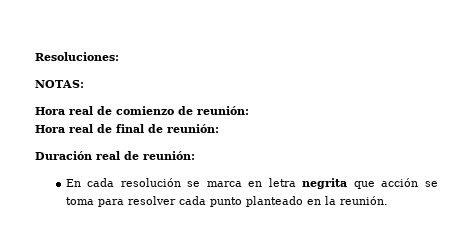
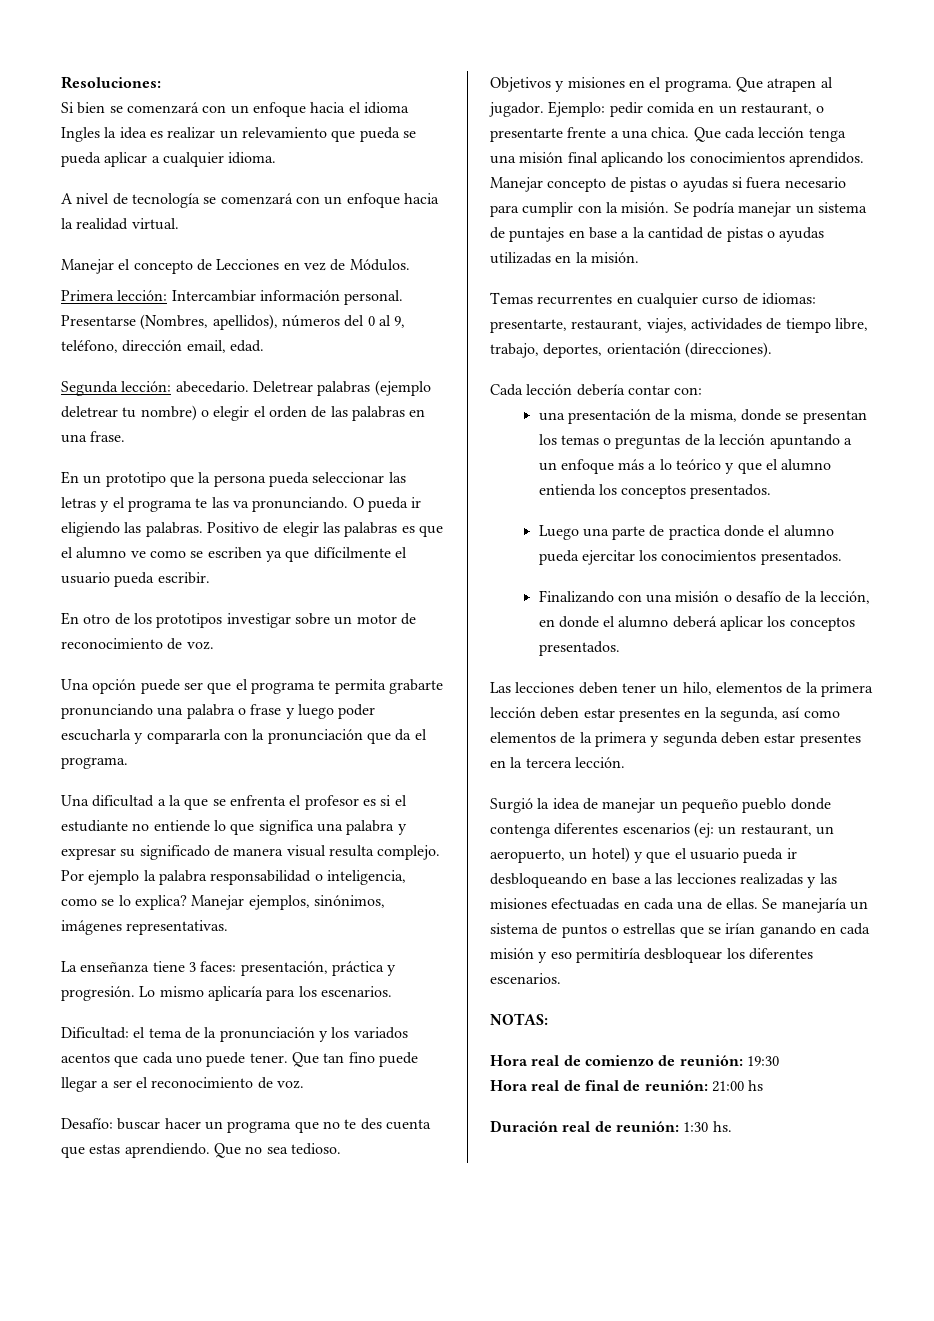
+ Si bien se comenzará con un enfoque hacia el idioma Ingles la idea es realizar un relevamiento que pueda se pueda aplicar a cualquier idioma.
+ A nivel de tecnología se comenzará con un enfoque hacia la realidad virtual.
+ Manejar el concepto de Lecciones en vez de Módulos.
+ Primera lección: Intercambiar información personal. Presentarse (Nombres, apellidos), números del 0 al 9, teléfono, dirección email, edad.
+ Segunda lección: abecedario. Deletrear palabras (ejemplo deletrear tu nombre) o elegir el orden de las palabras en una frase.
+ En un prototipo que la persona pueda seleccionar las letras y el programa te las va pronunciando. O pueda ir eligiendo las palabras. Positivo de elegir las palabras es que el alumno ve como se escriben ya que difícilmente el usuario pueda escribir.
+ En otro de los prototipos investigar sobre un motor de reconocimiento de voz.
+ Una opción puede ser que el programa te permita grabarte pronunciando una palabra o frase y luego poder escucharla y compararla con la pronunciación que da el programa.
+ Una dificultad a la que se enfrenta el profesor es si el estudiante no entiende lo que significa una palabra y expresar su significado de manera visual resulta complejo. Por ejemplo la palabra responsabilidad o inteligencia, como se lo explica? Manejar ejemplos, sinónimos, imágenes representativas.
+ La enseñanza tiene 3 faces: presentación, práctica y progresión. Lo mismo aplicaría para los escenarios.
+ Dificultad: el tema de la pronunciación y los variados acentos que cada uno puede tener. Que tan fino puede llegar a ser el reconocimiento de voz.
+ Desafío: buscar hacer un programa que no te des cuenta que estas aprendiendo. Que no sea tedioso.
+ Objetivos y misiones en el programa. Que atrapen al jugador. Ejemplo: pedir comida en un restaurant, o presentarte frente a una chica. Que cada lección tenga una misión final aplicando los conocimientos aprendidos. Manejar concepto de pistas o ayudas si fuera necesario para cumplir con la misión. Se podría manejar un sistema de puntajes en base a la cantidad de pistas o ayudas utilizadas en la misión.
+ Temas recurrentes en cualquier curso de idiomas: presentarte, restaurant, viajes, actividades de tiempo libre, trabajo, deportes, orientación (direcciones).
+ Cada lección debería contar con:
+ una presentación de la misma, donde se presentan los temas o preguntas de la lección apuntando a un enfoque más a lo teórico y que el alumno entienda los conceptos presentados.
+ Luego una parte de practica donde el alumno pueda ejercitar los conocimientos presentados.
+ Finalizando con una misión o desafío de la lección, en donde el alumno deberá aplicar los conceptos presentados.
+ Las lecciones deben tener un hilo, elementos de la primera lección deben estar presentes en la segunda, así como elementos de la primera y segunda deben estar presentes en la tercera lección.
+ Surgió la idea de manejar un pequeño pueblo donde contenga diferentes escenarios (ej: un restaurant, un aeropuerto, un hotel) y que el usuario pueda ir desbloqueando en base a las lecciones realizadas y las misiones efectuadas en cada una de ellas. Se manejaría un sistema de puntos o estrellas que se irían ganando en cada misión y eso permitiría desbloquear los diferentes escenarios.
- Hora real de comienzo de reunión:
+ Hora real de comienzo de reunión: 19:30
- Hora real de final de reunión:
+ Hora real de final de reunión: 21:00 hs
- Duración real de reunión:
- En cada resolución se marca en letra negrita que acción se toma para resolver cada punto planteado en la reunión.
+ Duración real de reunión: 1:30 hs.

